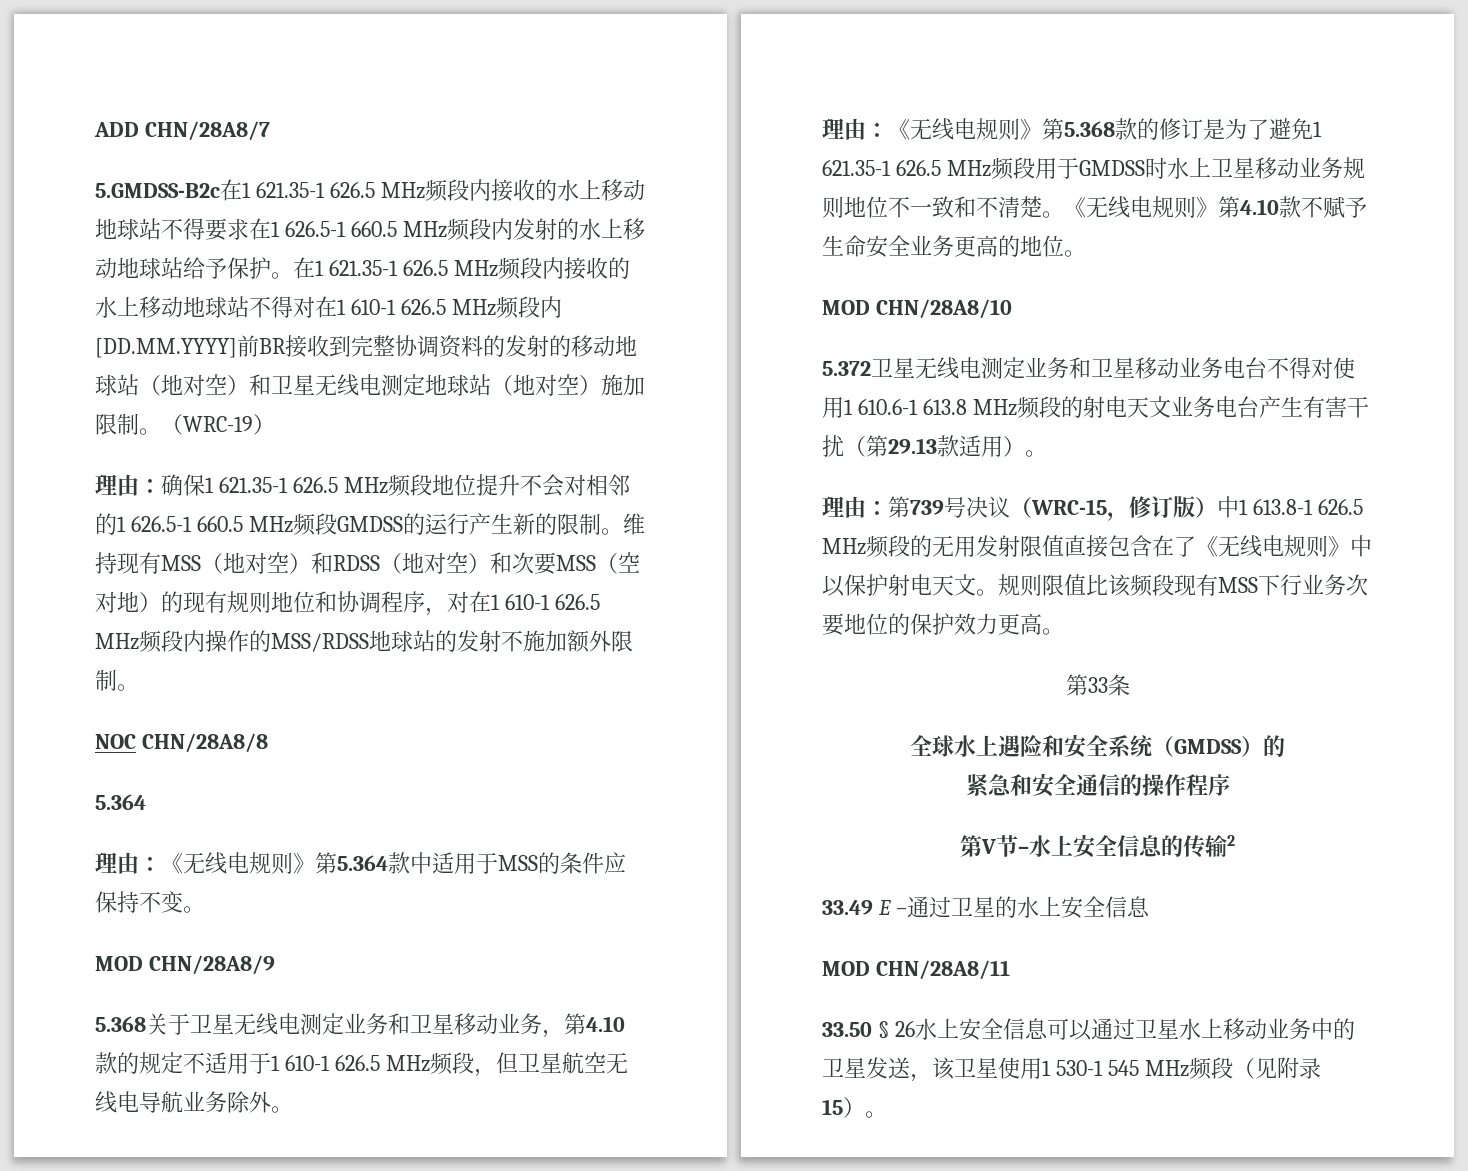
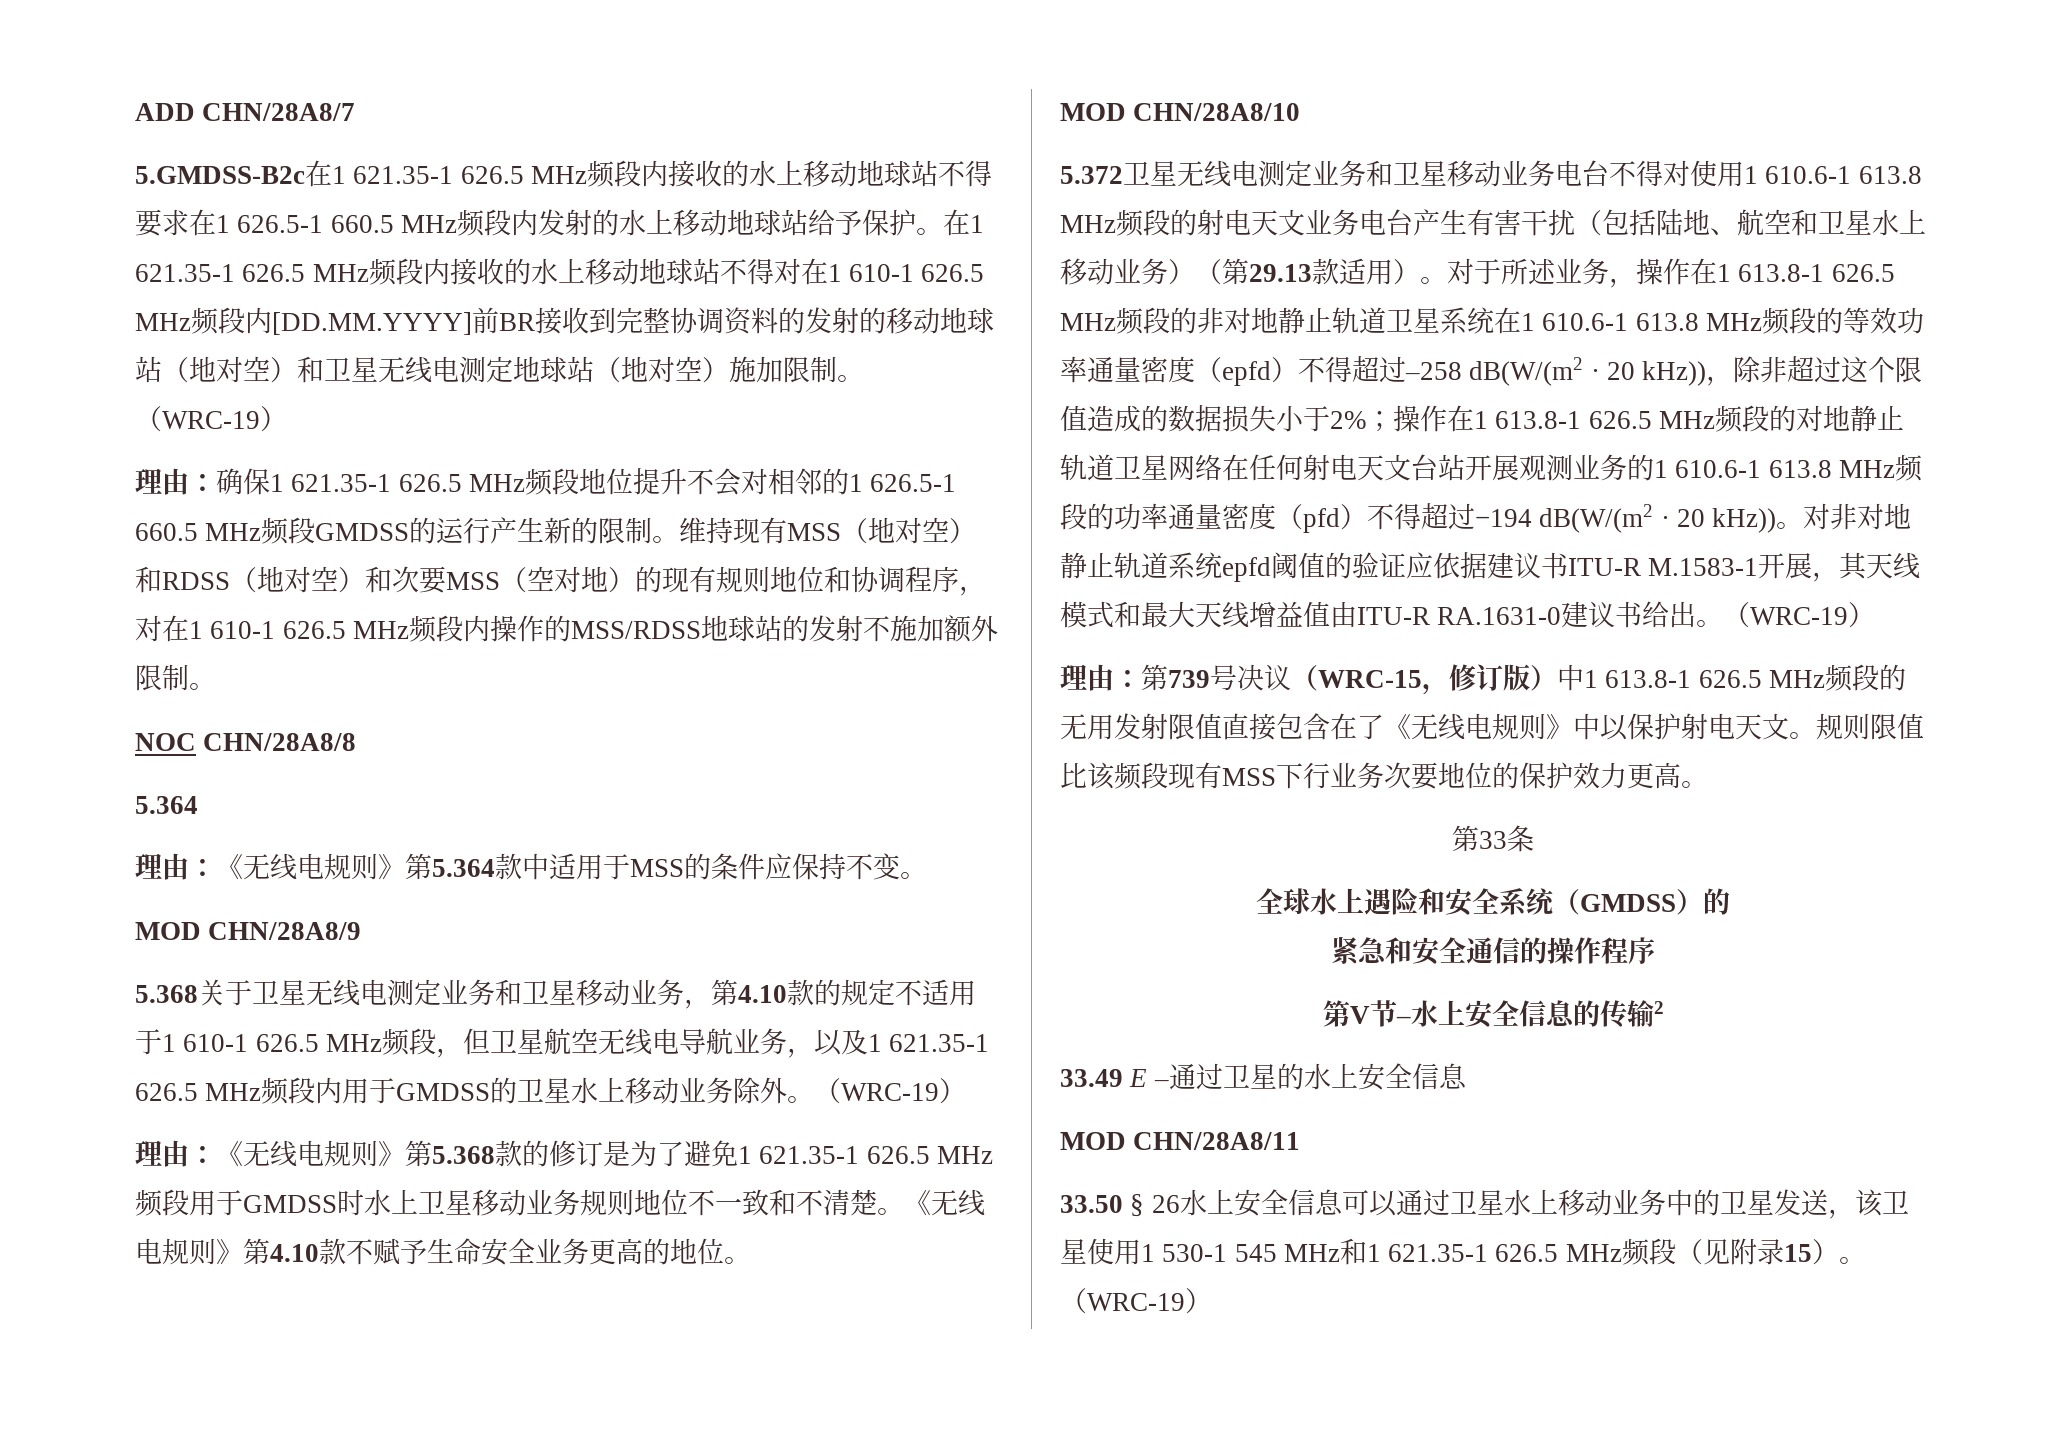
- 5.368关于卫星无线电测定业务和卫星移动业务，第4.10款的规定不适用于1 610-1 626.5 MHz频段，但卫星航空无线电导航业务除外。
+ 5.368关于卫星无线电测定业务和卫星移动业务，第4.10款的规定不适用于1 610-1 626.5 MHz频段，但卫星航空无线电导航业务，以及1 621.35-1 626.5 MHz频段内用于GMDSS的卫星水上移动业务除外。（WRC-19）
- 5.372卫星无线电测定业务和卫星移动业务电台不得对使用1 610.6-1 613.8 MHz频段的射电天文业务电台产生有害干扰（第29.13款适用）。
+ 5.372卫星无线电测定业务和卫星移动业务电台不得对使用1 610.6-1 613.8 MHz频段的射电天文业务电台产生有害干扰（包括陆地、航空和卫星水上移动业务）（第29.13款适用）。对于所述业务，操作在1 613.8-1 626.5 MHz频段的非对地静止轨道卫星系统在1 610.6-1 613.8 MHz频段的等效功率通量密度（epfd）不得超过–258 dB(W/(m2 · 20 kHz))，除非超过这个限值造成的数据损失小于2%；操作在1 613.8-1 626.5 MHz频段的对地静止轨道卫星网络在任何射电天文台站开展观测业务的1 610.6-1 613.8 MHz频段的功率通量密度（pfd）不得超过−194 dB(W/(m2 · 20 kHz))。对非对地静止轨道系统epfd阈值的验证应依据建议书ITU-R M.1583-1开展，其天线模式和最大天线增益值由ITU-R RA.1631-0建议书给出。（WRC-19）
- 33.50 § 26水上安全信息可以通过卫星水上移动业务中的卫星发送，该卫星使用1 530-1 545 MHz频段（见附录15）。
+ 33.50 § 26水上安全信息可以通过卫星水上移动业务中的卫星发送，该卫星使用1 530-1 545 MHz和1 621.35-1 626.5 MHz频段（见附录15）。（WRC-19）

